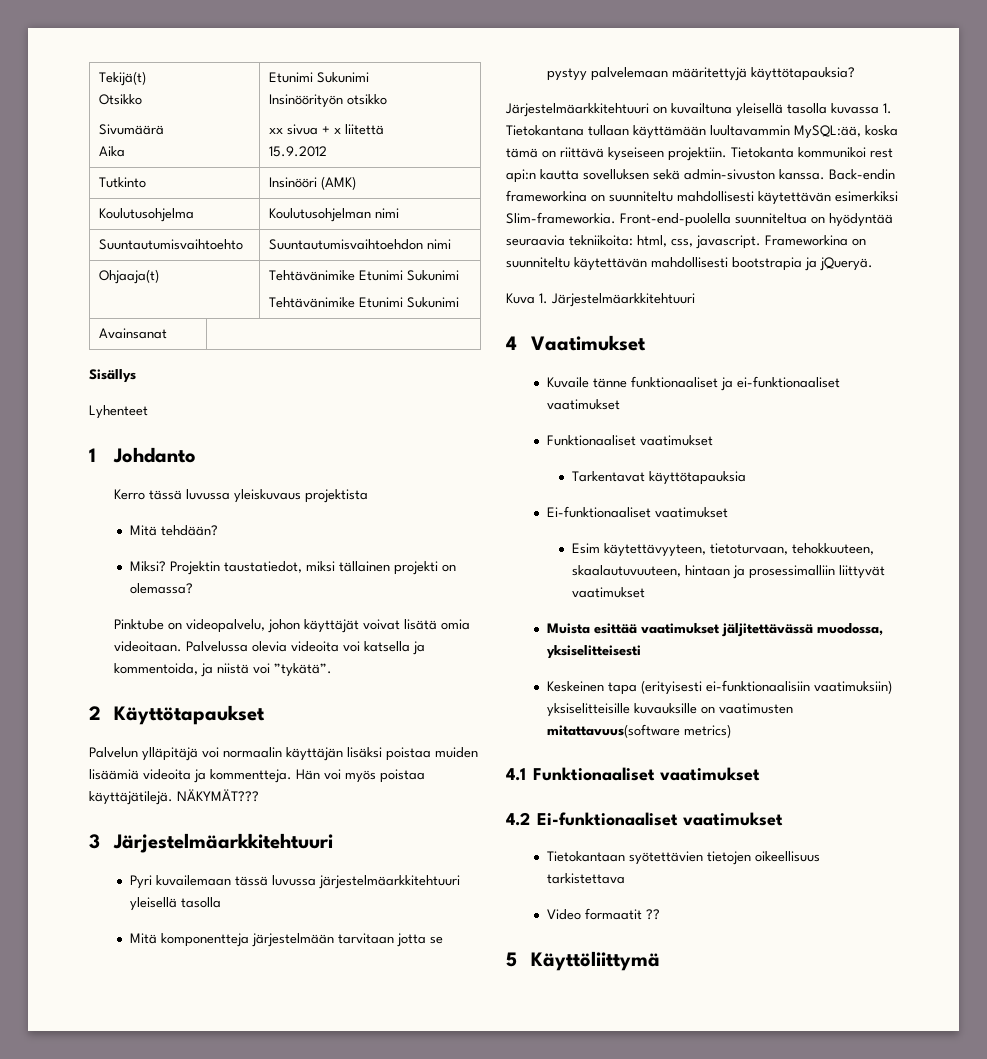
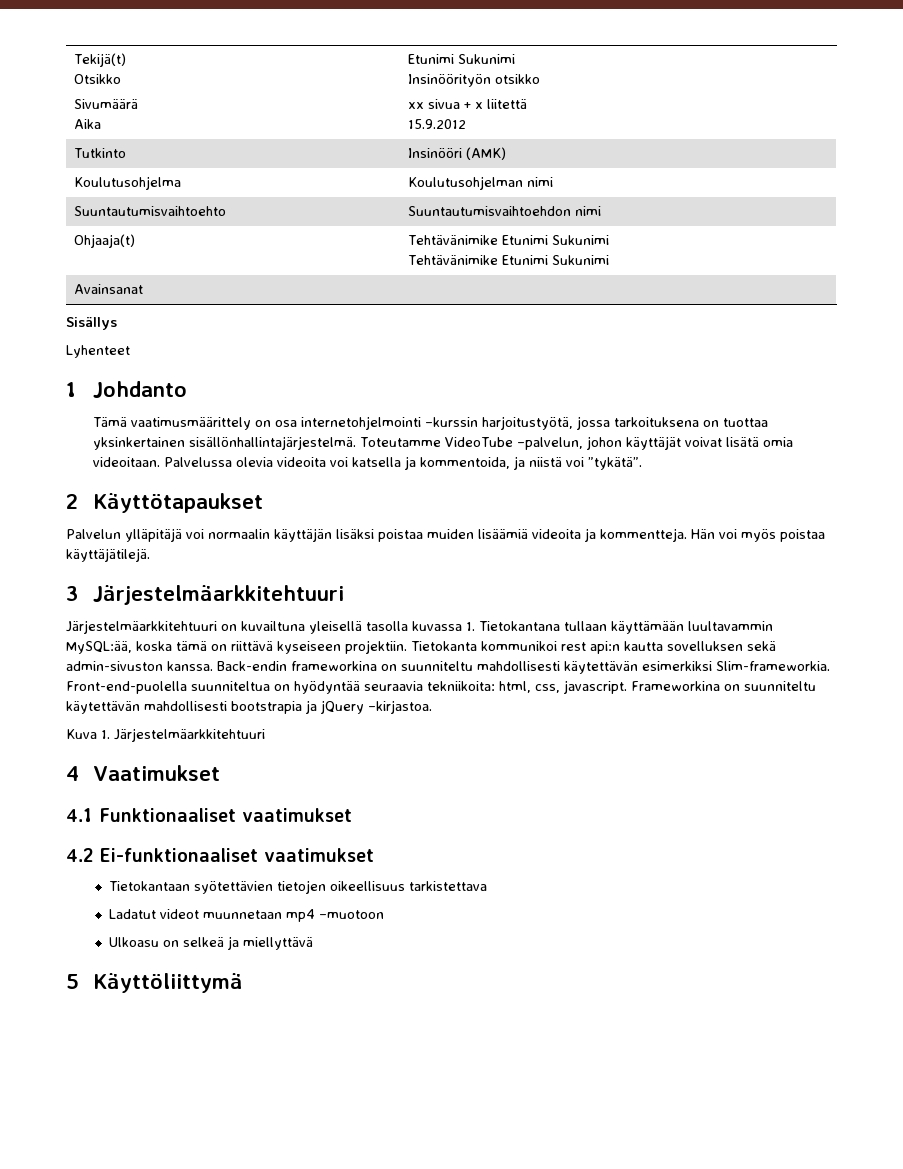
- Kerro tässä luvussa yleiskuvaus projektista
- Mitä tehdään?
- Miksi? Projektin taustatiedot, miksi tällainen projekti on olemassa?
- Pinktube on videopalvelu, johon käyttäjät voivat lisätä omia videoitaan.
+ Tämä vaatimusmäärittely on osa internetohjelmointi –kurssin harjoitustyötä, jossa tarkoituksena on tuottaa yksinkertainen sisällönhallintajärjestelmä. Toteutamme VideoTube –palvelun, johon käyttäjät voivat lisätä omia videoitaan.
- NÄKYMÄT???
- Pyri kuvailemaan tässä luvussa järjestelmäarkkitehtuuri yleisellä tasolla
- Mitä komponentteja järjestelmään tarvitaan jotta se pystyy palvelemaan määritettyjä käyttötapauksia?
- Frameworkina on suunniteltu käytettävän mahdollisesti bootstrapia ja jQueryä.
+ Frameworkina on suunniteltu käytettävän mahdollisesti bootstrapia ja jQuery –kirjastoa.
- Kuvaile tänne funktionaaliset ja ei-funktionaaliset vaatimukset
- Funktionaaliset vaatimukset
- Tarkentavat käyttötapauksia
- Ei-funktionaaliset vaatimukset
- Esim käytettävyyteen, tietoturvaan, tehokkuuteen, skaalautuvuuteen, hintaan ja prosessimalliin liittyvät vaatimukset
- Muista esittää vaatimukset jäljitettävässä muodossa, yksiselitteisesti
- Keskeinen tapa (erityisesti ei-funktionaalisiin vaatimuksiin) yksiselitteisille kuvauksille on vaatimusten mitattavuus(software metrics)
- Video formaatit ??
+ Ladatut videot muunnetaan mp4 –muotoon
+ Ulkoasu on selkeä ja miellyttävä

